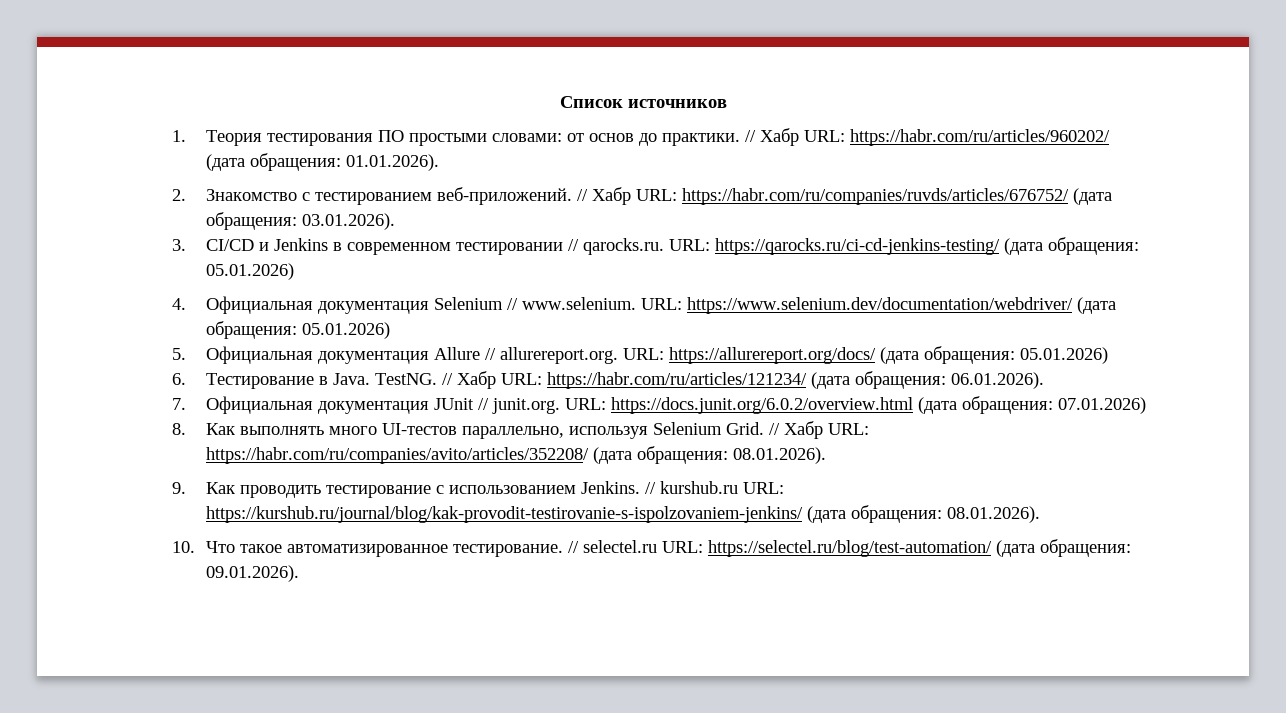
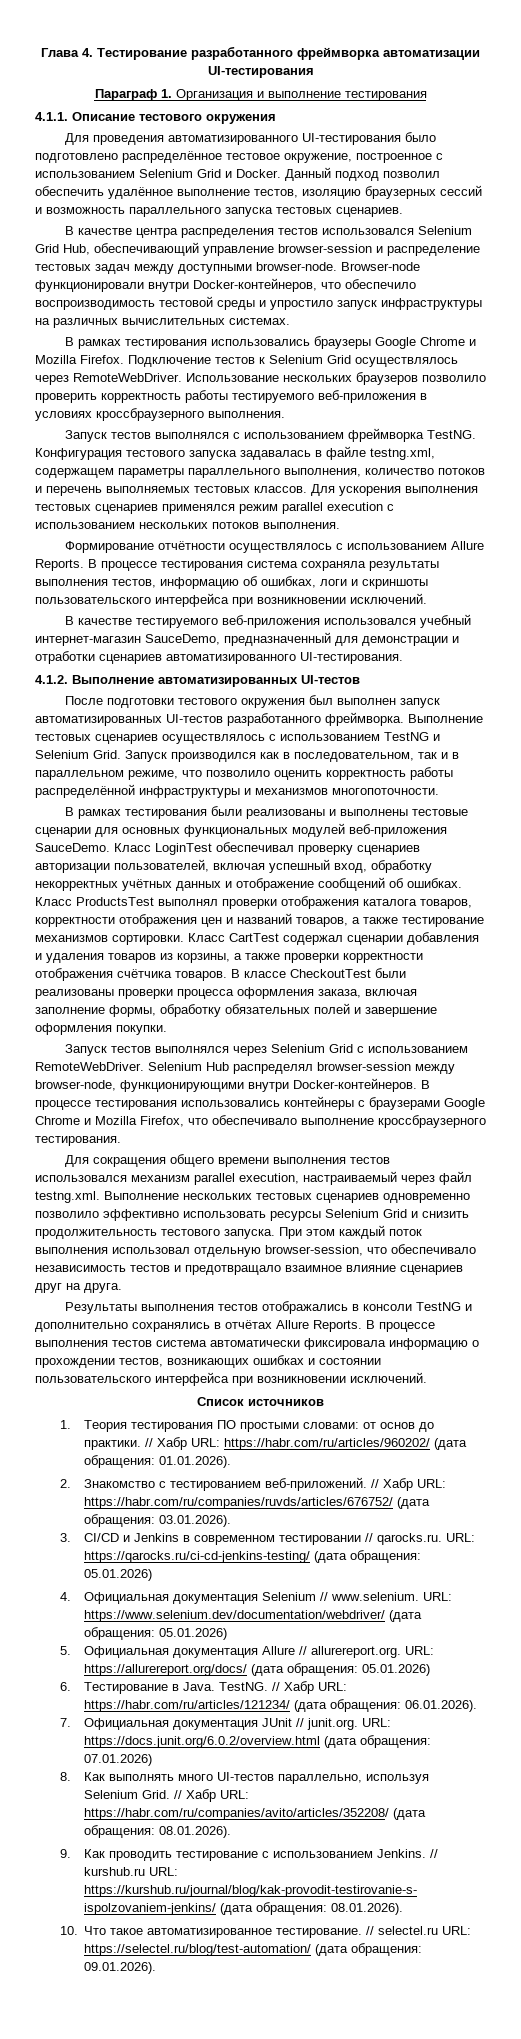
+ Глава 4. Тестирование разработанного фреймворка автоматизации UI-тестирования
+ Параграф 1. Организация и выполнение тестирования
+ 4.1.1. Описание тестового окружения
+ Для проведения автоматизированного UI-тестирования было подготовлено распределённое тестовое окружение, построенное с использованием Selenium Grid и Docker. Данный подход позволил обеспечить удалённое выполнение тестов, изоляцию браузерных сессий и возможность параллельного запуска тестовых сценариев.
+ В качестве центра распределения тестов использовался Selenium Grid Hub, обеспечивающий управление browser-session и распределение тестовых задач между доступными browser-node. Browser-node функционировали внутри Docker-контейнеров, что обеспечило воспроизводимость тестовой среды и упростило запуск инфраструктуры на различных вычислительных системах.
+ В рамках тестирования использовались браузеры Google Chrome и Mozilla Firefox. Подключение тестов к Selenium Grid осуществлялось через RemoteWebDriver. Использование нескольких браузеров позволило проверить корректность работы тестируемого веб-приложения в условиях кроссбраузерного выполнения.
+ Запуск тестов выполнялся с использованием фреймворка TestNG. Конфигурация тестового запуска задавалась в файле testng.xml, содержащем параметры параллельного выполнения, количество потоков и перечень выполняемых тестовых классов. Для ускорения выполнения тестовых сценариев применялся режим parallel execution с использованием нескольких потоков выполнения.
+ Формирование отчётности осуществлялось с использованием Allure Reports. В процессе тестирования система сохраняла результаты выполнения тестов, информацию об ошибках, логи и скриншоты пользовательского интерфейса при возникновении исключений.
+ В качестве тестируемого веб-приложения использовался учебный интернет-магазин SauceDemo, предназначенный для демонстрации и отработки сценариев автоматизированного UI-тестирования.
+ 4.1.2. Выполнение автоматизированных UI-тестов
+ После подготовки тестового окружения был выполнен запуск автоматизированных UI-тестов разработанного фреймворка. Выполнение тестовых сценариев осуществлялось с использованием TestNG и Selenium Grid. Запуск производился как в последовательном, так и в параллельном режиме, что позволило оценить корректность работы распределённой инфраструктуры и механизмов многопоточности.
+ В рамках тестирования были реализованы и выполнены тестовые сценарии для основных функциональных модулей веб-приложения SauceDemo. Класс LoginTest обеспечивал проверку сценариев авторизации пользователей, включая успешный вход, обработку некорректных учётных данных и отображение сообщений об ошибках. Класс ProductsTest выполнял проверки отображения каталога товаров, корректности отображения цен и названий товаров, а также тестирование механизмов сортировки. Класс CartTest содержал сценарии добавления и удаления товаров из корзины, а также проверки корректности отображения счётчика товаров. В классе CheckoutTest были реализованы проверки процесса оформления заказа, включая заполнение формы, обработку обязательных полей и завершение оформления покупки.
+ Запуск тестов выполнялся через Selenium Grid с использованием RemoteWebDriver. Selenium Hub распределял browser-session между browser-node, функционирующими внутри Docker-контейнеров. В процессе тестирования использовались контейнеры с браузерами Google Chrome и Mozilla Firefox, что обеспечивало выполнение кроссбраузерного тестирования.
+ Для сокращения общего времени выполнения тестов использовался механизм parallel execution, настраиваемый через файл testng.xml. Выполнение нескольких тестовых сценариев одновременно позволило эффективно использовать ресурсы Selenium Grid и снизить продолжительность тестового запуска. При этом каждый поток выполнения использовал отдельную browser-session, что обеспечивало независимость тестов и предотвращало взаимное влияние сценариев друг на друга.
+ Результаты выполнения тестов отображались в консоли TestNG и дополнительно сохранялись в отчётах Allure Reports. В процессе выполнения тестов система автоматически фиксировала информацию о прохождении тестов, возникающих ошибках и состоянии пользовательского интерфейса при возникновении исключений.

